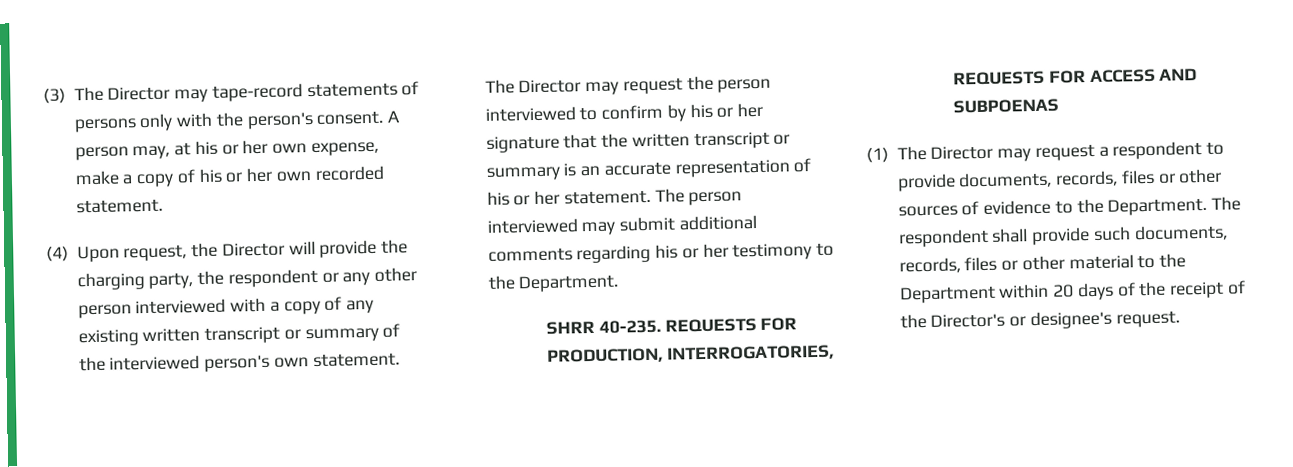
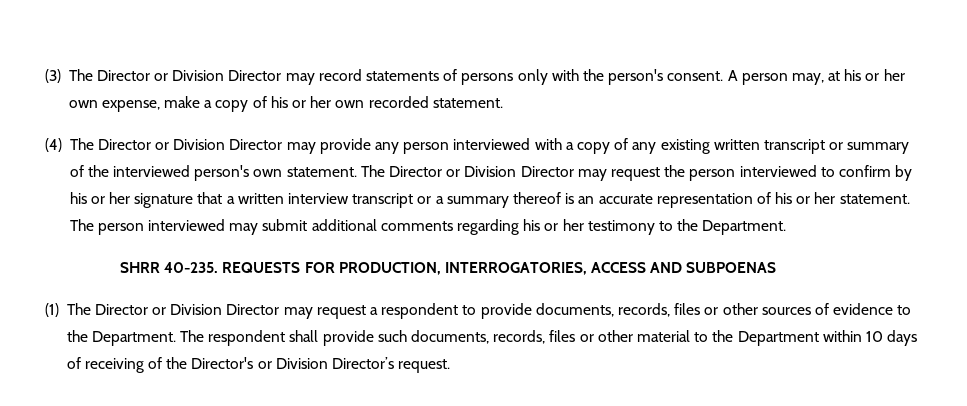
- (3) The Director may tape-record statements of persons only with the person's consent.
+ (3) The Director or Division Director may record statements of persons only with the person's consent.
- (4) Upon request, the Director will provide the charging party, the respondent or any other person interviewed with a copy of any existing written transcript or summary of the interviewed person's own statement.
+ (4) The Director or Division Director may provide any person interviewed with a copy of any existing written transcript or summary of the interviewed person's own statement.
- The Director may request the person interviewed to confirm by his or her signature that the written transcript or summary is an accurate representation of his or her statement.
+ The Director or Division Director may request the person interviewed to confirm by his or her signature that a written interview transcript or a summary thereof is an accurate representation of his or her statement.
- REQUESTS FOR PRODUCTION, INTERROGATORIES, REQUESTS FOR ACCESS AND SUBPOENAS
+ REQUESTS FOR PRODUCTION, INTERROGATORIES, ACCESS AND SUBPOENAS
- (1) The Director may request a respondent to provide documents, records, files or other sources of evidence to the Department.
+ (1) The Director or Division Director may request a respondent to provide documents, records, files or other sources of evidence to the Department.
- The respondent shall provide such documents, records, files or other material to the Department within 20 days of the receipt of the Director's or designee's request.
+ The respondent shall provide such documents, records, files or other material to the Department within 10 days of receiving of the Director's or Division Director’s request.

